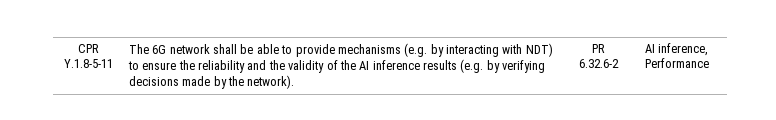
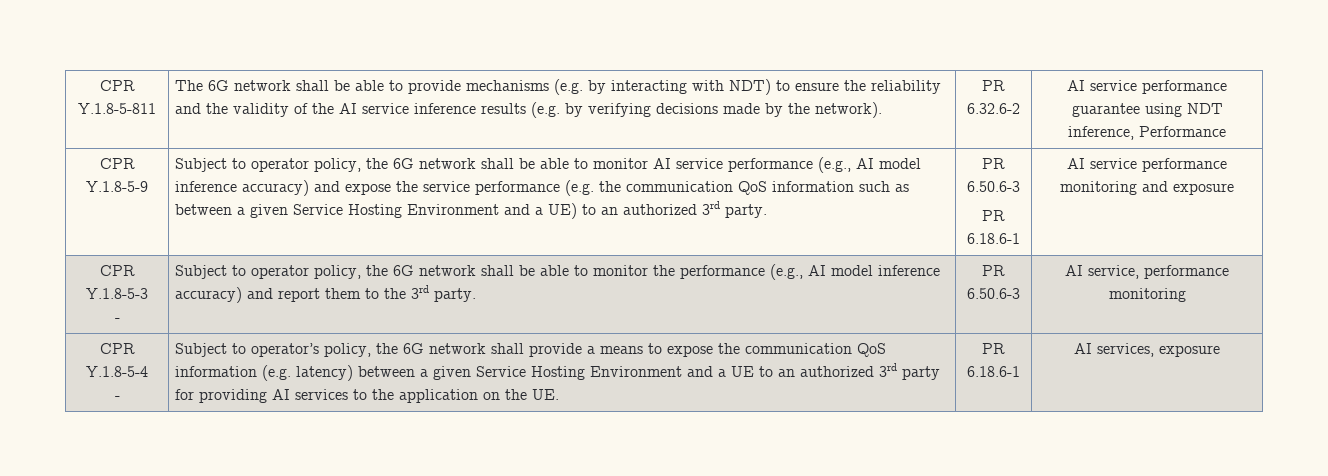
- CPR Y.1.8-5-11
+ CPR Y.1.8-5-811
- The 6G network shall be able to provide mechanisms (e.g. by interacting with NDT) to ensure the reliability and the validity of the AI inference results (e.g. by verifying decisions made by the network).
+ The 6G network shall be able to provide mechanisms (e.g. by interacting with NDT) to ensure the reliability and the validity of the AI service inference results (e.g. by verifying decisions made by the network).
- AI inference, Performance
+ AI service performance guarantee using NDT inference, Performance
+ CPR Y.1.8-5-9 | Subject to operator policy, the 6G network shall be able to monitor AI service performance (e.g., AI model inference accuracy) and expose the service performance (e.g. the communication QoS information such as between a given Service Hosting Environment and a UE) to an authorized 3rd party. | PR 6.50.6-3
+ PR 6.18.6-1 | AI service performance monitoring and exposure
+ CPR Y.1.8-5-3
+ - | Subject to operator policy, the 6G network shall be able to monitor the performance (e.g., AI model inference accuracy) and report them to the 3rd party. | PR 6.50.6-3 | AI service, performance monitoring
+ CPR Y.1.8-5-4
+ - | Subject to operator’s policy, the 6G network shall provide a means to expose the communication QoS information (e.g. latency) between a given Service Hosting Environment and a UE to an authorized 3rd party for providing AI services to the application on the UE. | PR 6.18.6-1 | AI services, exposure

